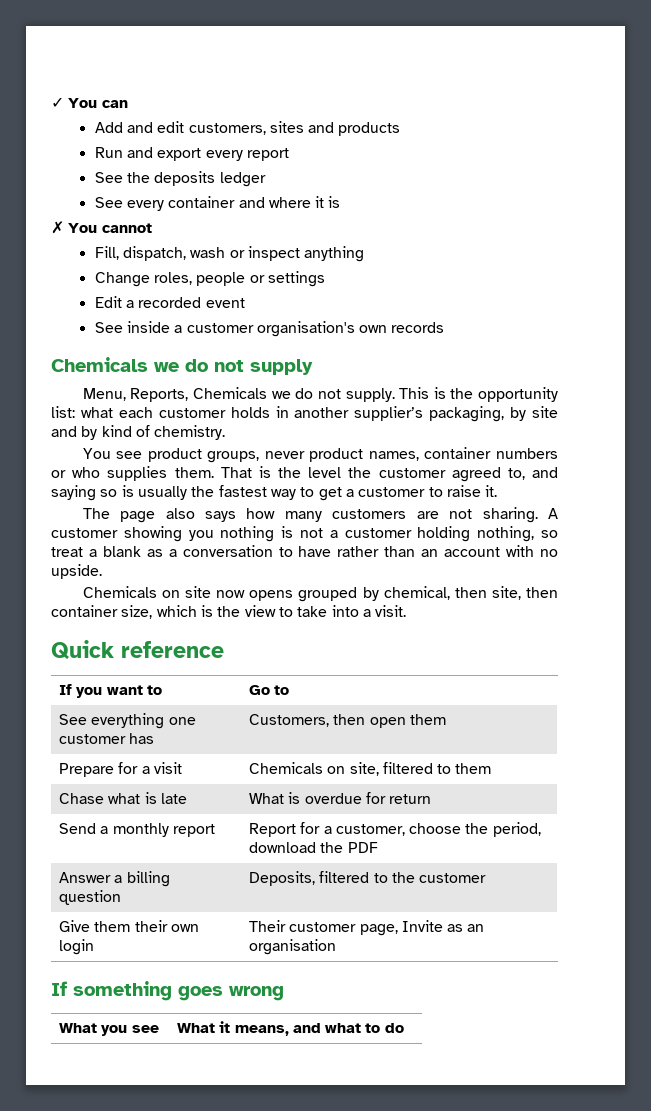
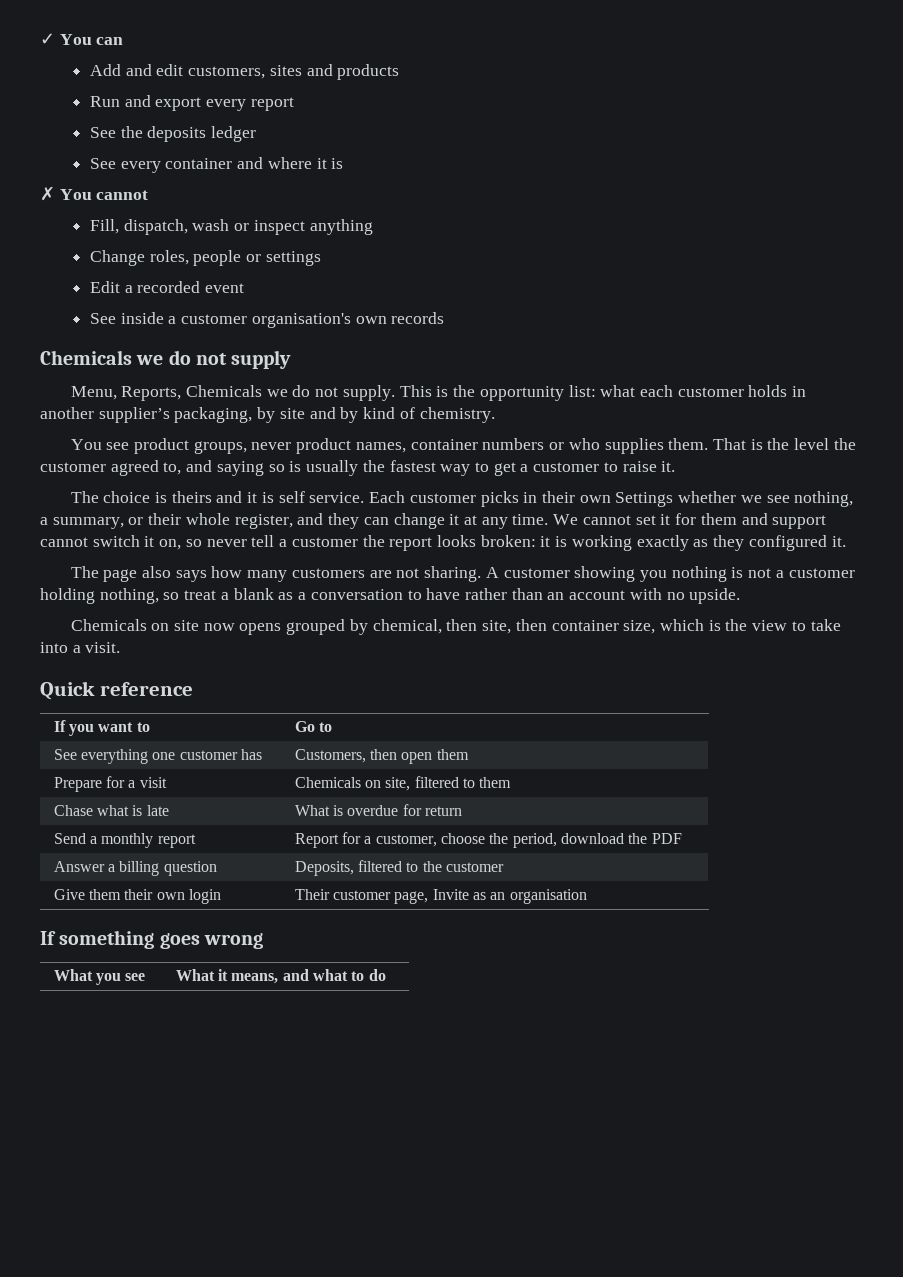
+ The choice is theirs and it is self service. Each customer picks in their own Settings whether we see nothing, a summary, or their whole register, and they can change it at any time. We cannot set it for them and support cannot switch it on, so never tell a customer the report looks broken: it is working exactly as they configured it.

